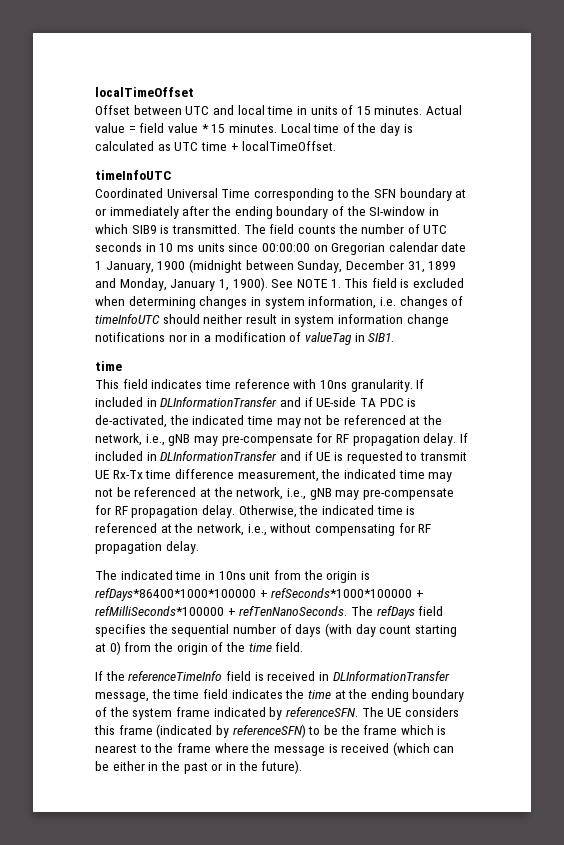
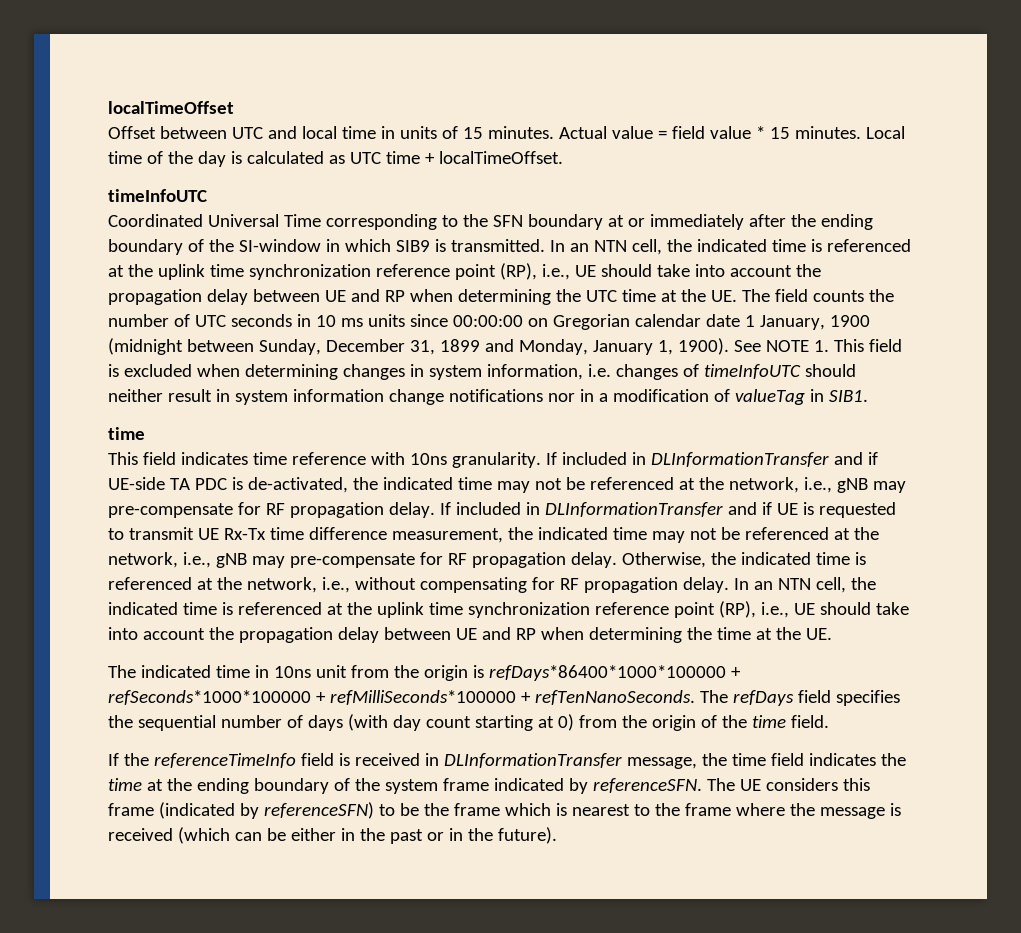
- The field counts the number of UTC seconds in 10 ms units since 00:00:00 on Gregorian calendar date 1 January, 1900 (midnight between Sunday, December 31, 1899 and Monday, January 1, 1900).
+ In an NTN cell, the indicated time is referenced at the uplink time synchronization reference point (RP), i.e., UE should take into account the propagation delay between UE and RP when determining the UTC time at the UE. The field counts the number of UTC seconds in 10 ms units since 00:00:00 on Gregorian calendar date 1 January, 1900 (midnight between Sunday, December 31, 1899 and Monday, January 1, 1900).
+ In an NTN cell, the indicated time is referenced at the uplink time synchronization reference point (RP), i.e., UE should take into account the propagation delay between UE and RP when determining the time at the UE.

